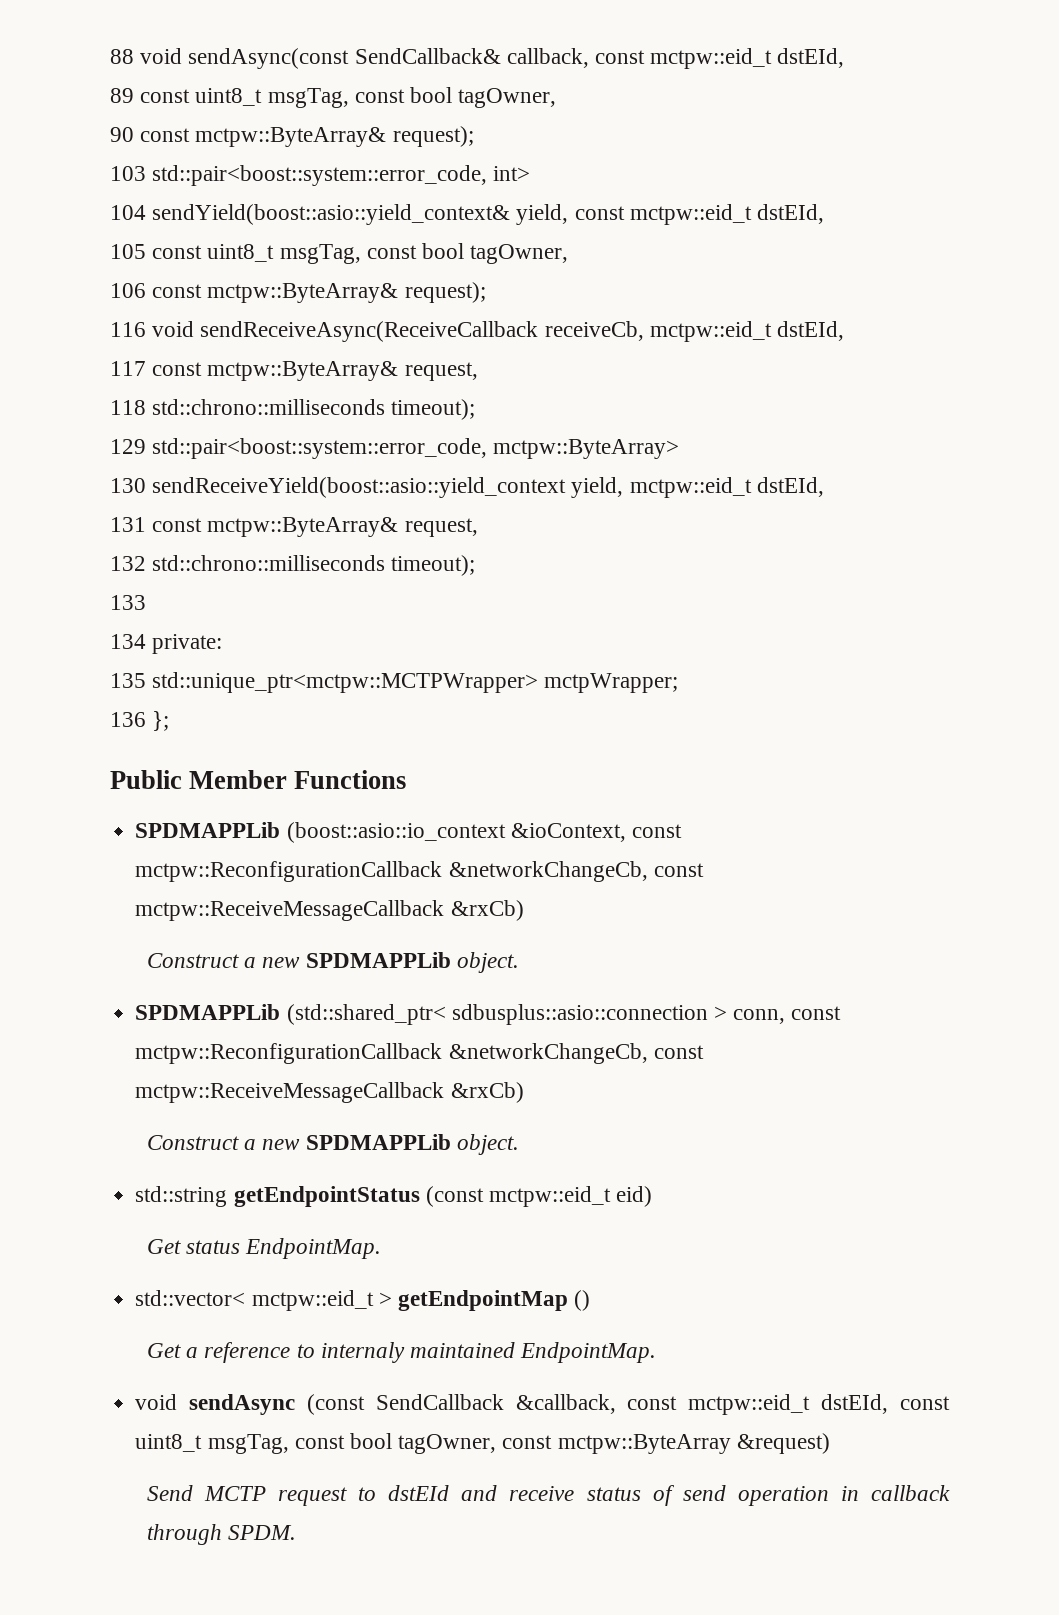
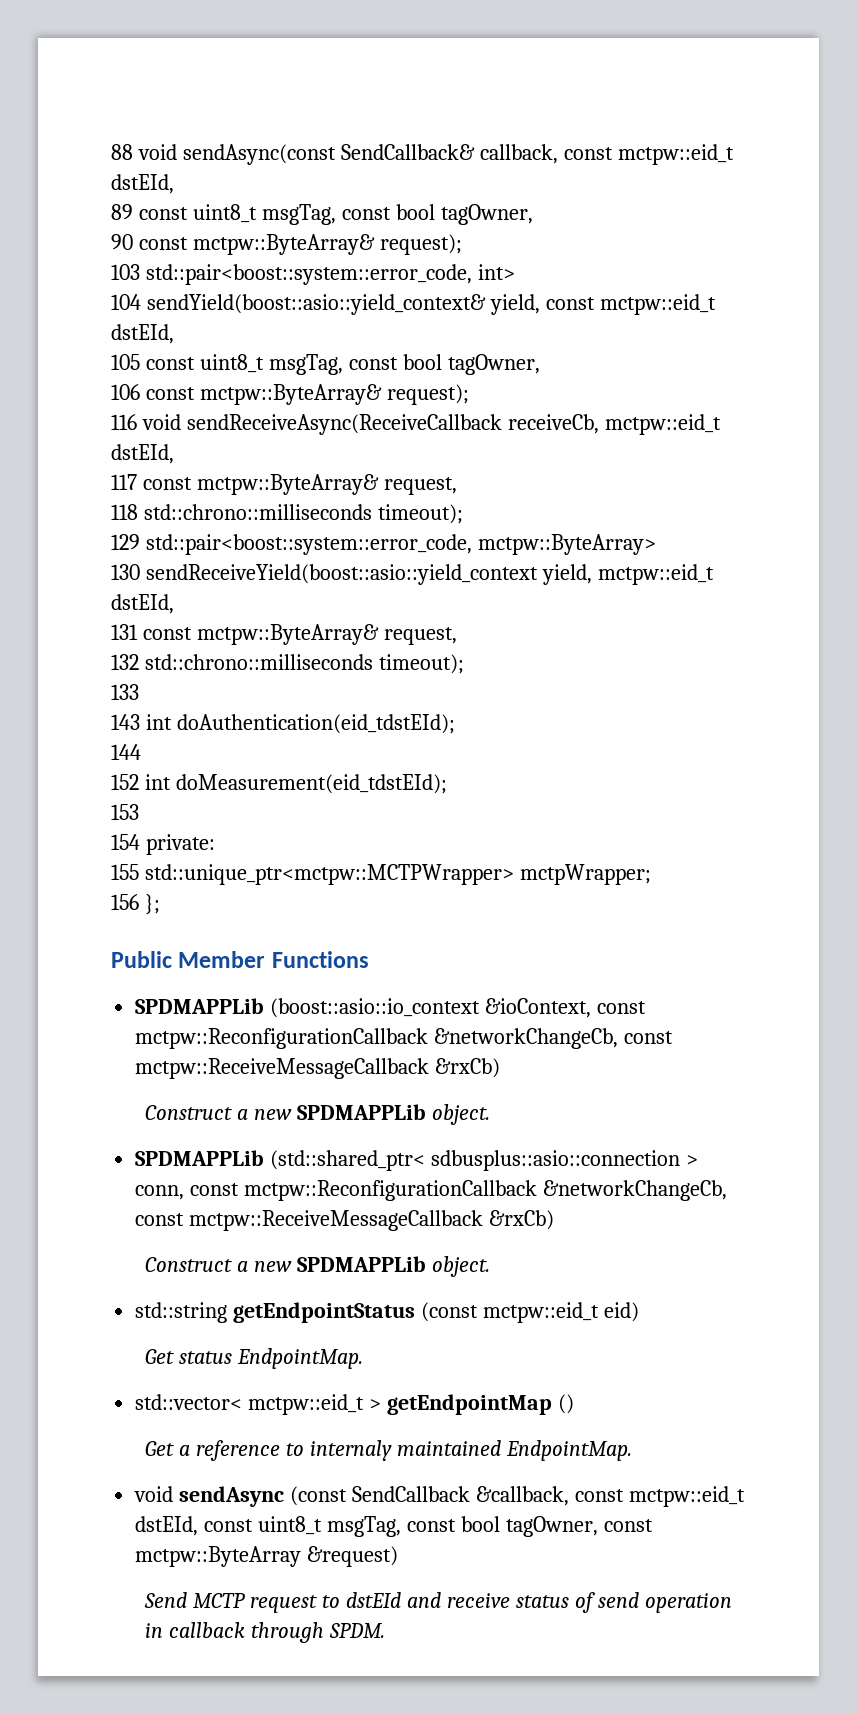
- 134 private:
+ 143 int doAuthentication(eid_tdstEId);
+ 144
+ 152 int doMeasurement(eid_tdstEId);
+ 153
+ 154 private:
- 135 std::unique_ptr<mctpw::MCTPWrapper> mctpWrapper;
+ 155 std::unique_ptr<mctpw::MCTPWrapper> mctpWrapper;
- 136 };
+ 156 };

